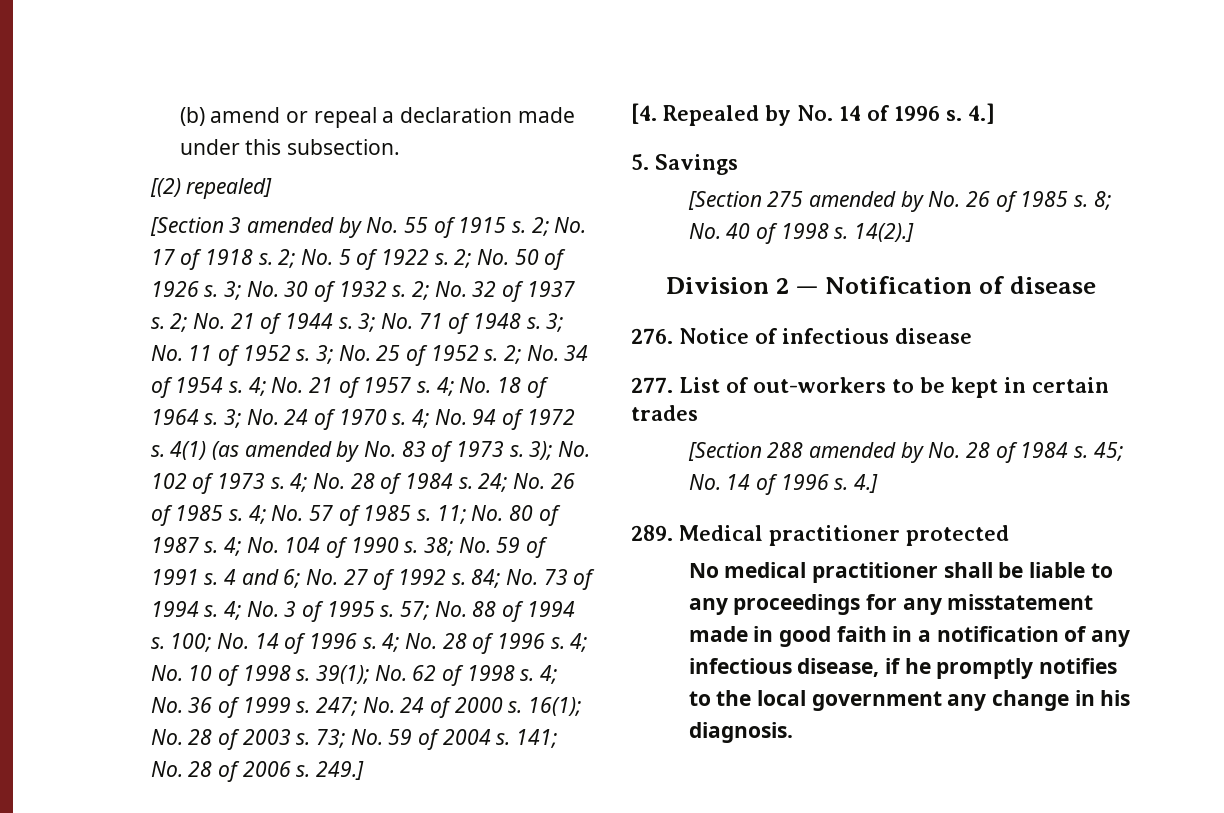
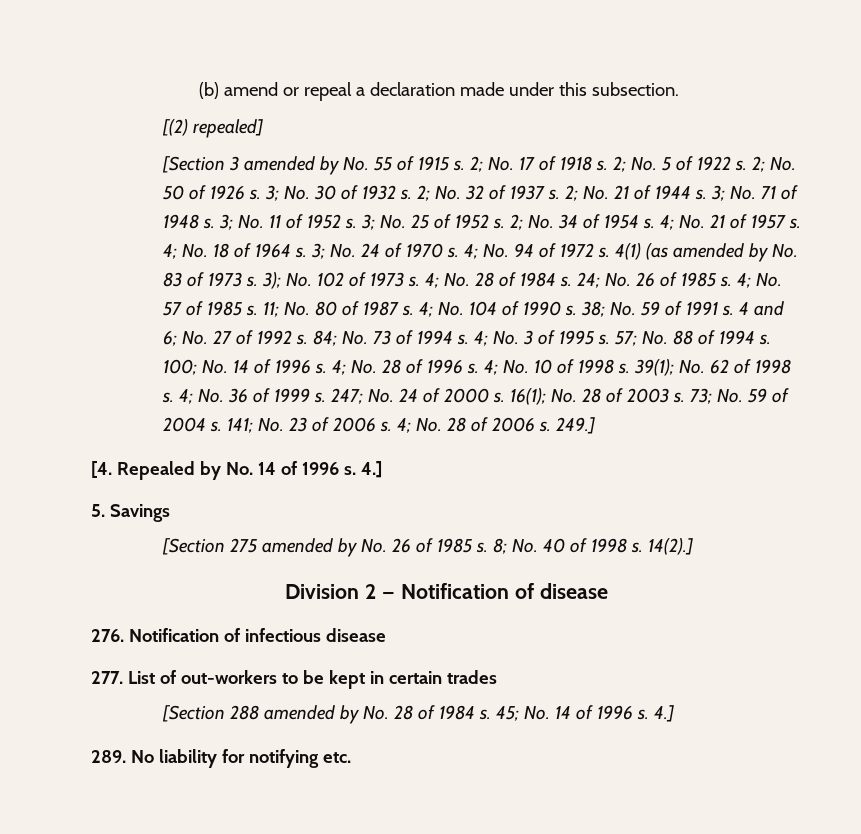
- 141; No. 28 of 2006 s.
+ 141; No. 23 of 2006 s. 4; No. 28 of 2006 s.
- 276. Notice of infectious disease
+ 276. Notification of infectious disease
- 289. Medical practitioner protected
- No medical practitioner shall be liable to any proceedings for any misstatement made in good faith in a notification of any infectious disease, if he promptly notifies to the local government any change in his diagnosis.
+ 289. No liability for notifying etc.

